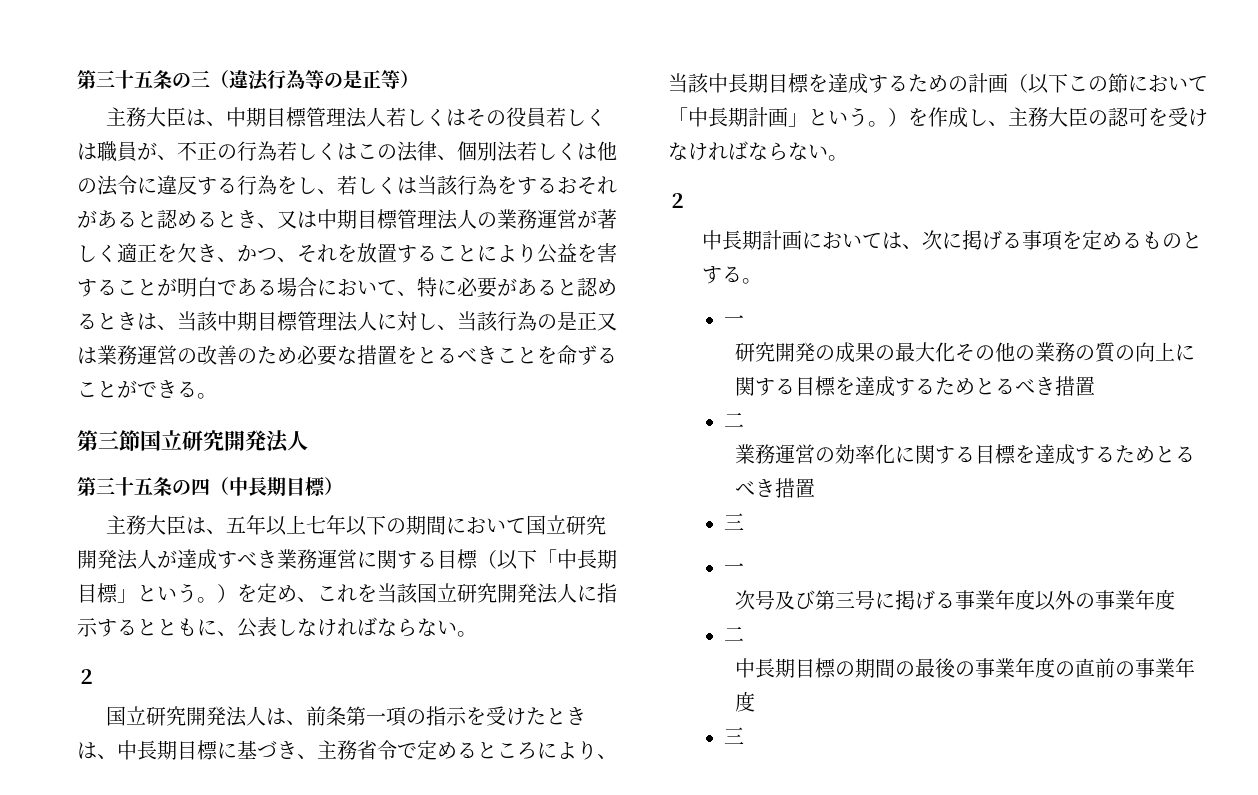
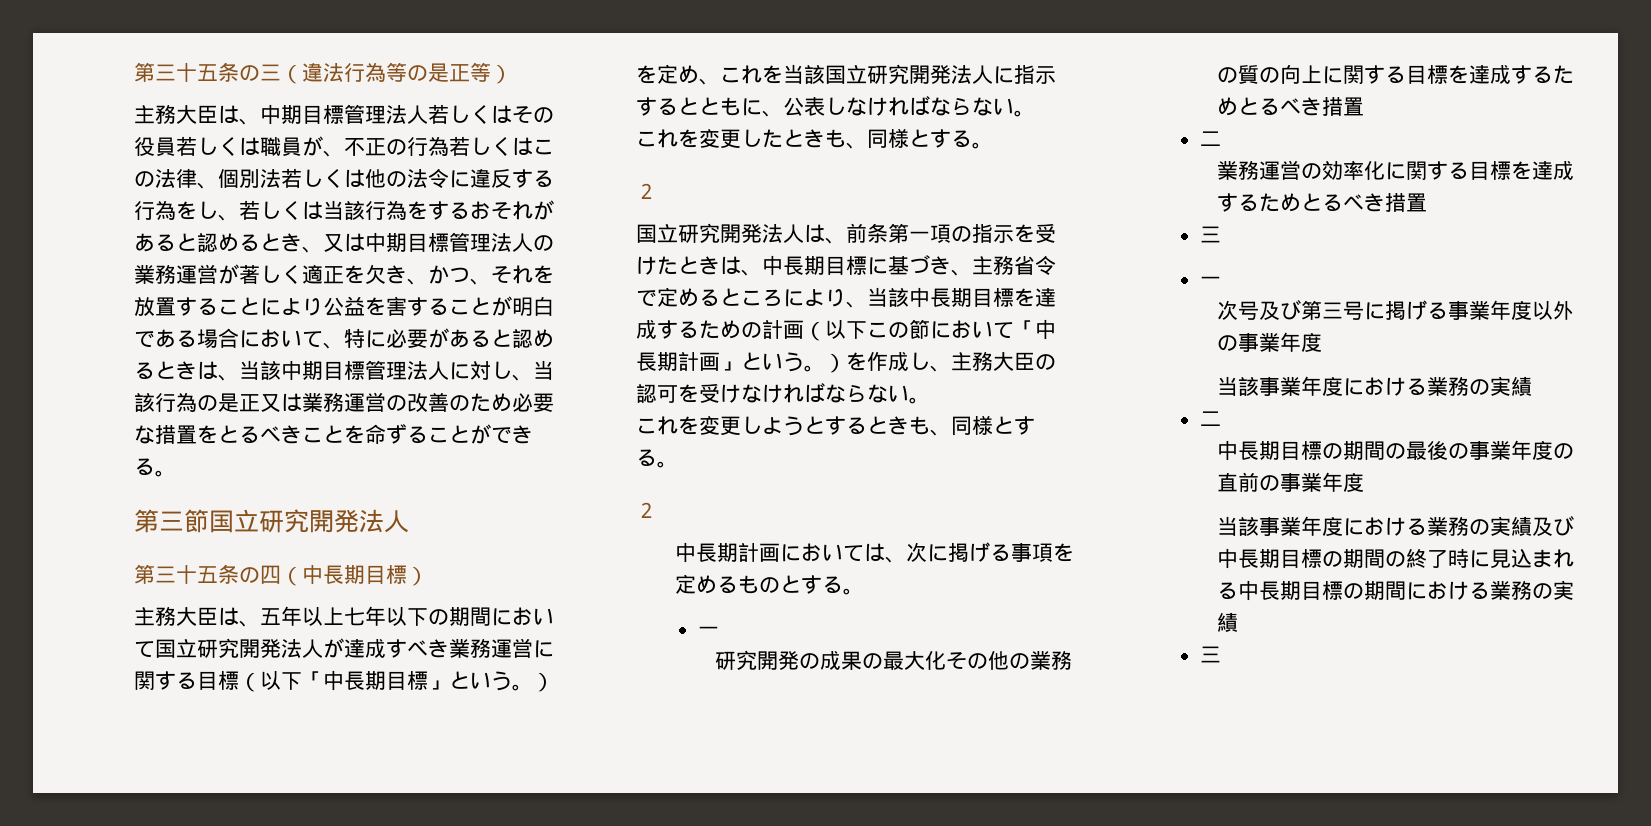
+ これを変更したときも、同様とする。
+ これを変更しようとするときも、同様とする。
  次号及び第三号に掲げる事業年度以外の事業年度
+ 当該事業年度における業務の実績
+ 当該事業年度における業務の実績及び中長期目標の期間の終了時に見込まれる中長期目標の期間における業務の実績

